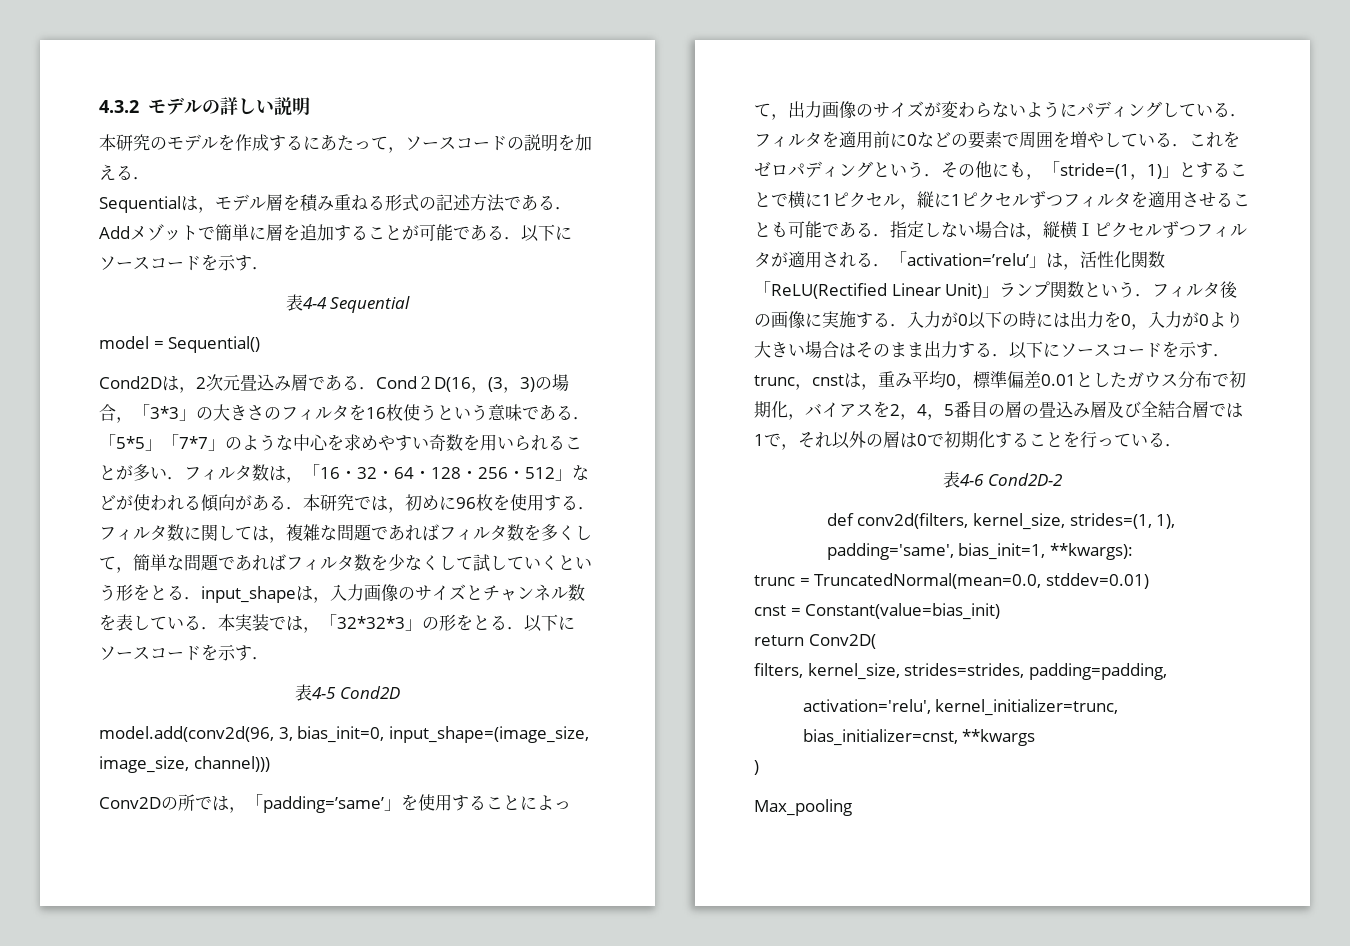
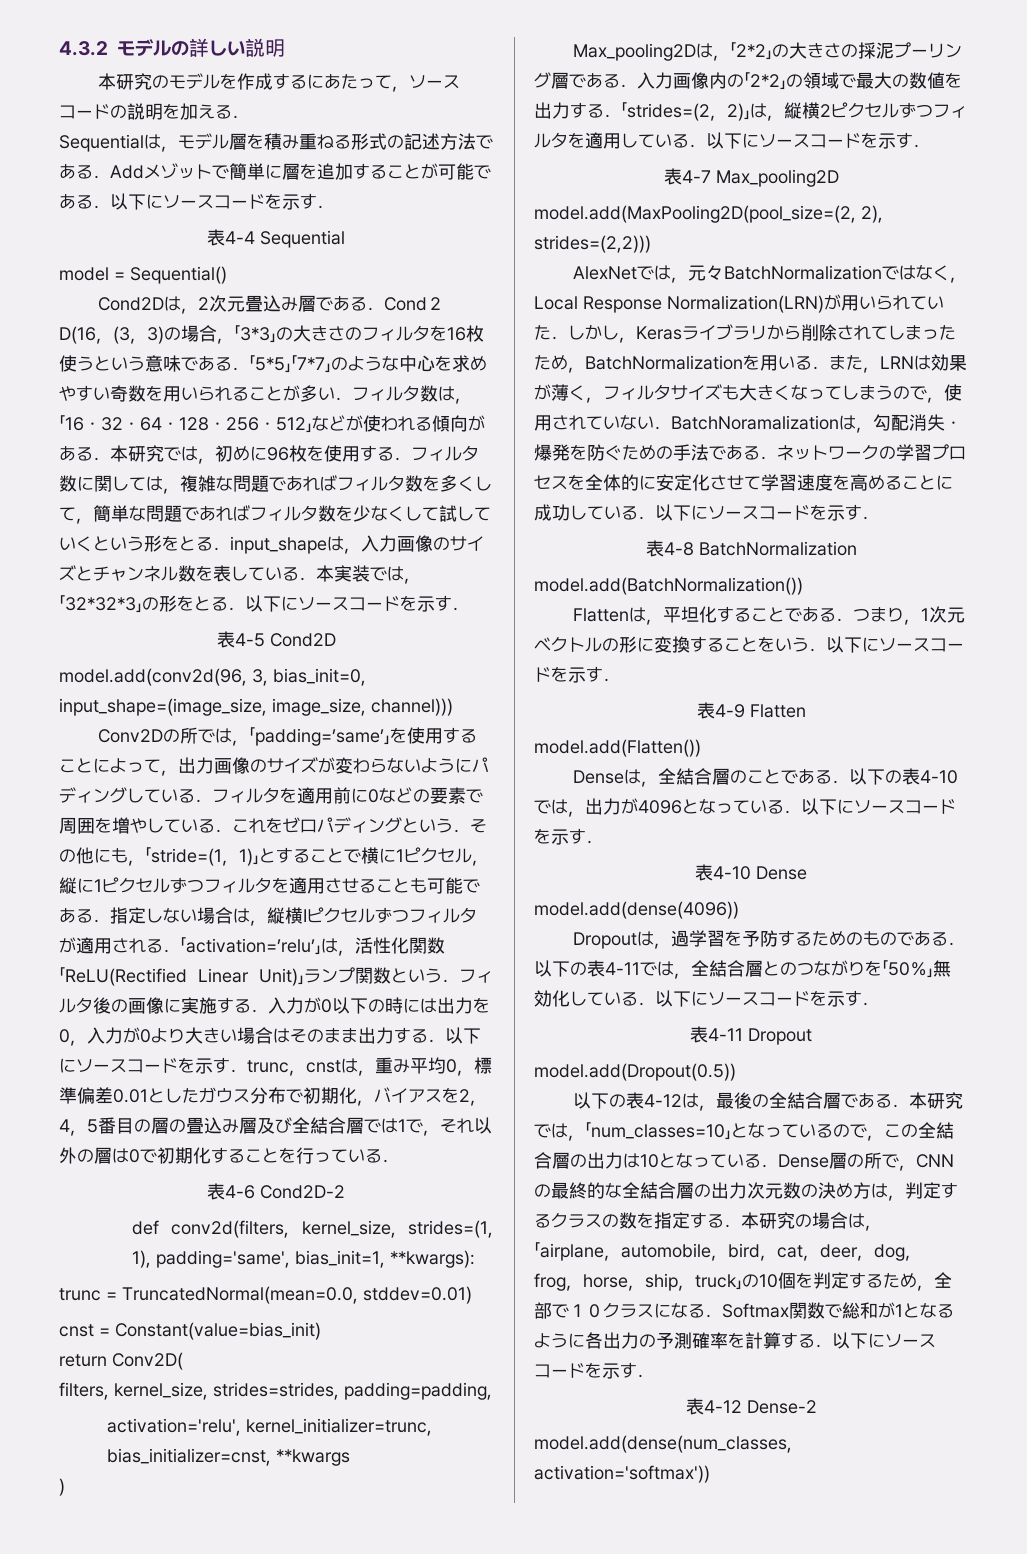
- Max_pooling
+ Max_pooling2Dは，「2*2」の大きさの採泥プーリング層である．入力画像内の「2*2」の領域で最大の数値を出力する．「strides=(2，2)」は，縦横2ピクセルずつフィルタを適用している．以下にソースコードを示す．
+ 表4-7 Max_pooling2D
+ model.add(MaxPooling2D(pool_size=(2, 2), strides=(2,2)))
+ AlexNetでは，元々BatchNormalizationではなく，Local Response Normalization(LRN)が用いられていた．しかし，Kerasライブラリから削除されてしまったため，BatchNormalizationを用いる．また，LRNは効果が薄く，フィルタサイズも大きくなってしまうので，使用されていない．BatchNoramalizationは，勾配消失・爆発を防ぐための手法である．ネットワークの学習プロセスを全体的に安定化させて学習速度を高めることに成功している．以下にソースコードを示す．
+ 表4-8 BatchNormalization
+ model.add(BatchNormalization())
+ Flattenは，平坦化することである．つまり，1次元ベクトルの形に変換することをいう．以下にソースコードを示す．
+ 表4-9 Flatten
+ model.add(Flatten())
+ Denseは，全結合層のことである．以下の表4-10では，出力が4096となっている．以下にソースコードを示す．
+ 表4-10 Dense
+ model.add(dense(4096))
+ Dropoutは，過学習を予防するためのものである．以下の表4-11では，全結合層とのつながりを「50％」無効化している．以下にソースコードを示す．
+ 表4-11 Dropout
+ model.add(Dropout(0.5))
+ 以下の表4-12は，最後の全結合層である．本研究では，「num_classes=10」となっているので，この全結合層の出力は10となっている．Dense層の所で，CNNの最終的な全結合層の出力次元数の決め方は，判定するクラスの数を指定する．本研究の場合は，「airplane，automobile，bird，cat，deer，dog，frog，horse，ship，truck」の10個を判定するため，全部で１０クラスになる．Softmax関数で総和が1となるように各出力の予測確率を計算する．以下にソースコードを示す．
+ 表4-12 Dense-2
+ model.add(dense(num_classes, activation='softmax'))

